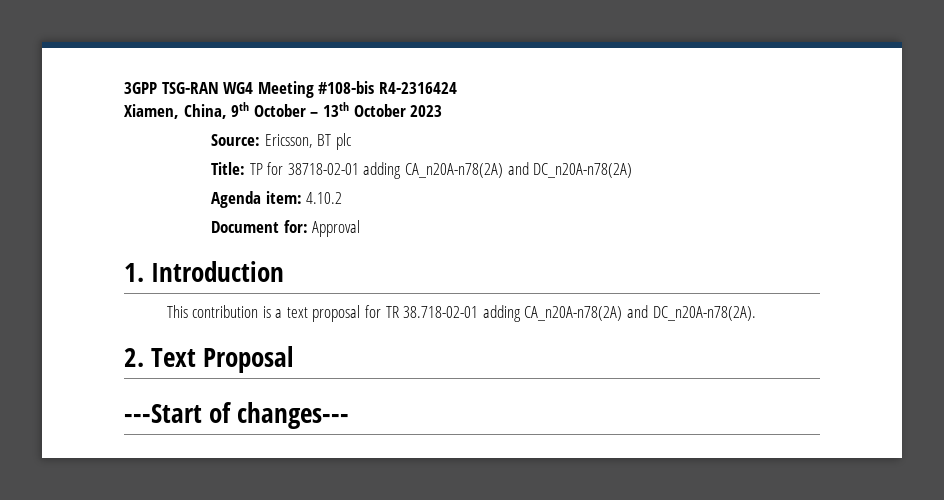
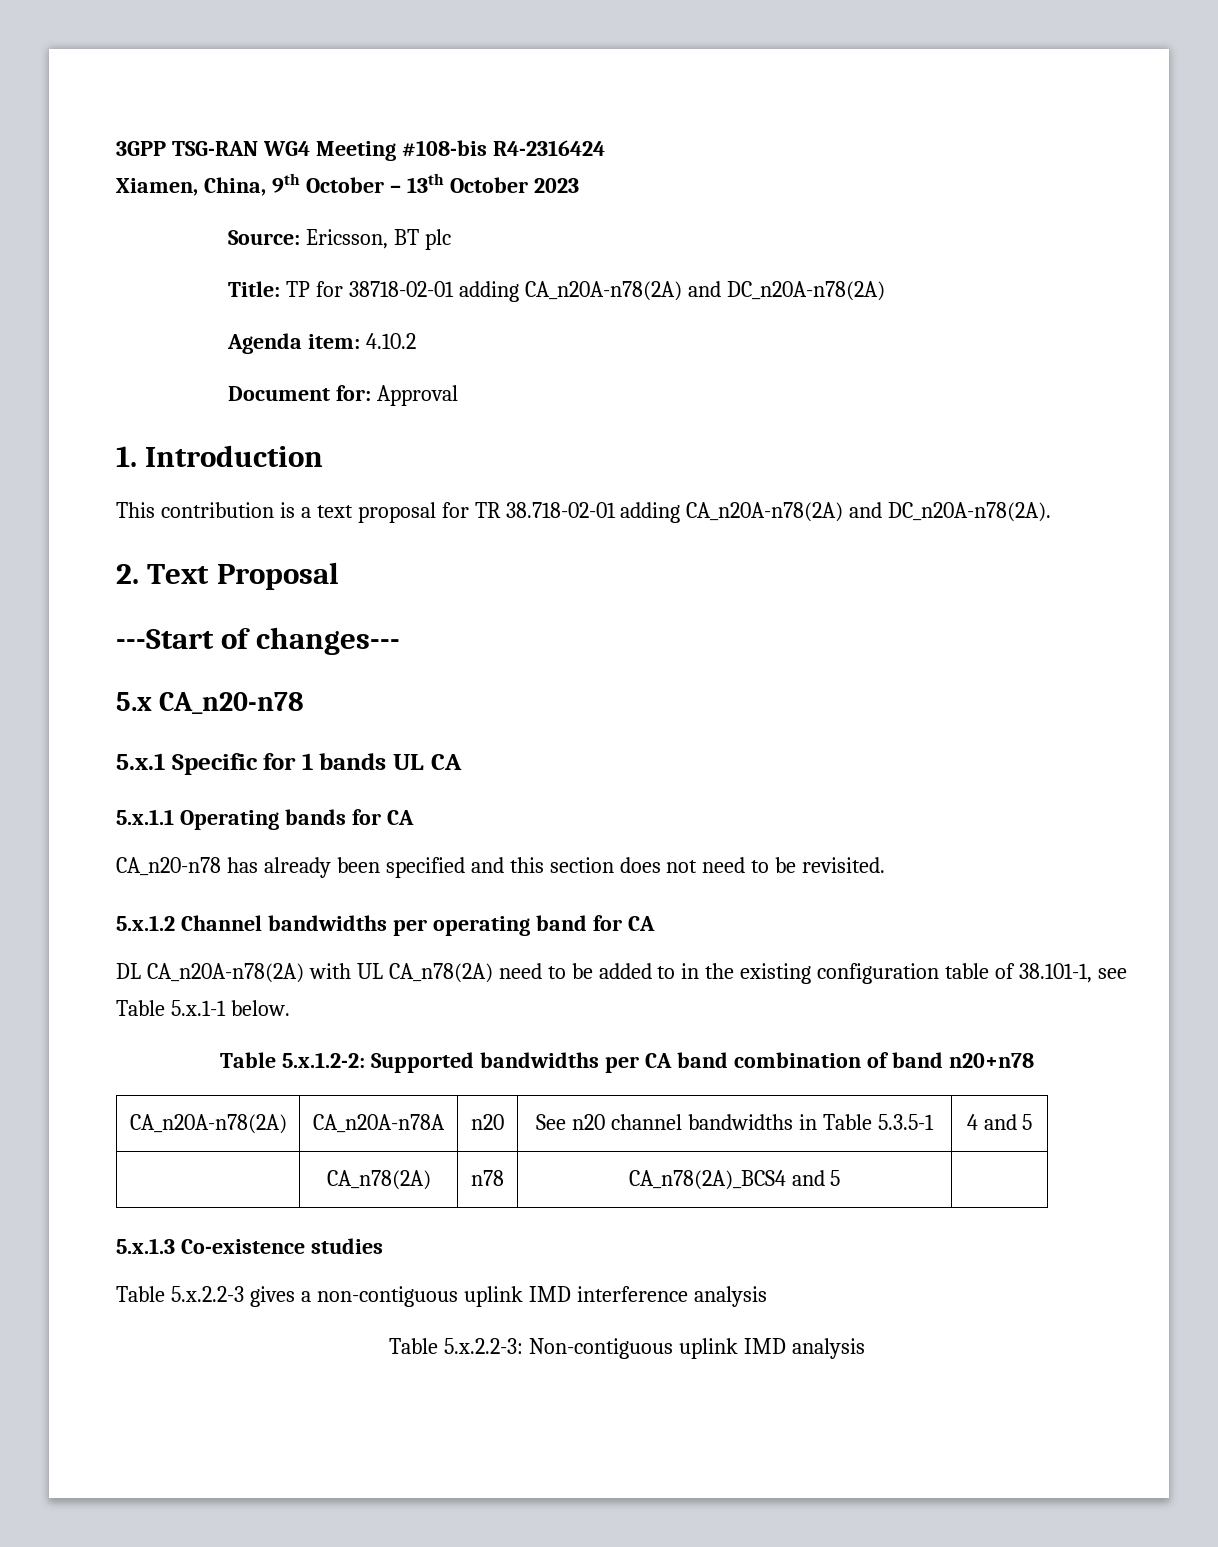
+ 5.x CA_n20-n78
+ 5.x.1 Specific for 1 bands UL CA
+ 5.x.1.1 Operating bands for CA
+ CA_n20-n78 has already been specified and this section does not need to be revisited.
+ 5.x.1.2 Channel bandwidths per operating band for CA
+ DL CA_n20A-n78(2A) with UL CA_n78(2A) need to be added to in the existing configuration table of 38.101-1, see Table 5.x.1-1 below.
+ Table 5.x.1.2-2: Supported bandwidths per CA band combination of band n20+n78
+ CA_n20A-n78(2A) | CA_n20A-n78A | n20 | See n20 channel bandwidths in Table 5.3.5-1 | 4 and 5
+ | CA_n78(2A) | n78 | CA_n78(2A)_BCS4 and 5 |
+ 5.x.1.3 Co-existence studies
+ Table 5.x.2.2-3 gives a non-contiguous uplink IMD interference analysis
+ Table 5.x.2.2-3: Non-contiguous uplink IMD analysis

